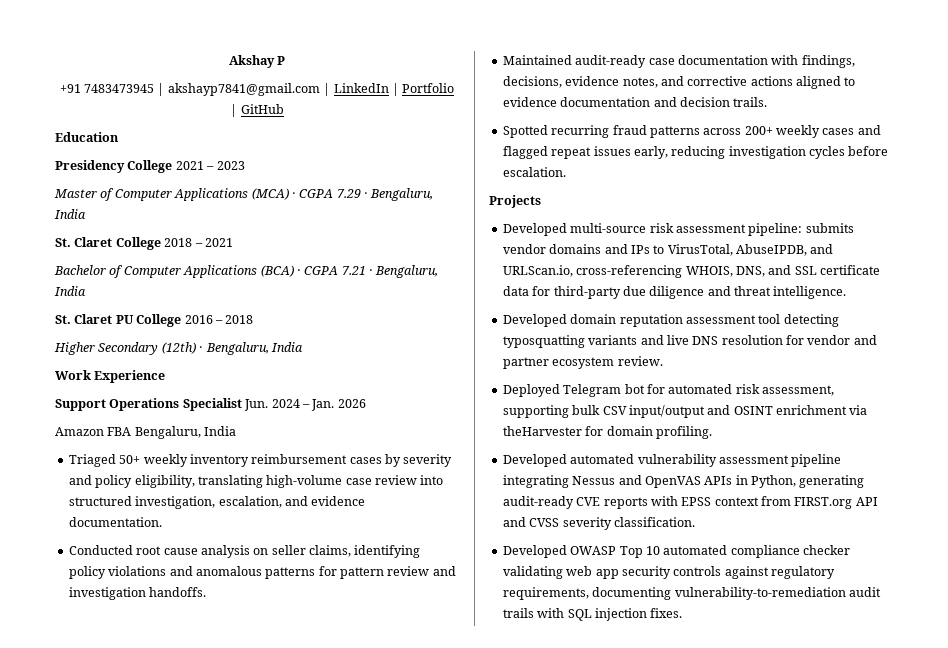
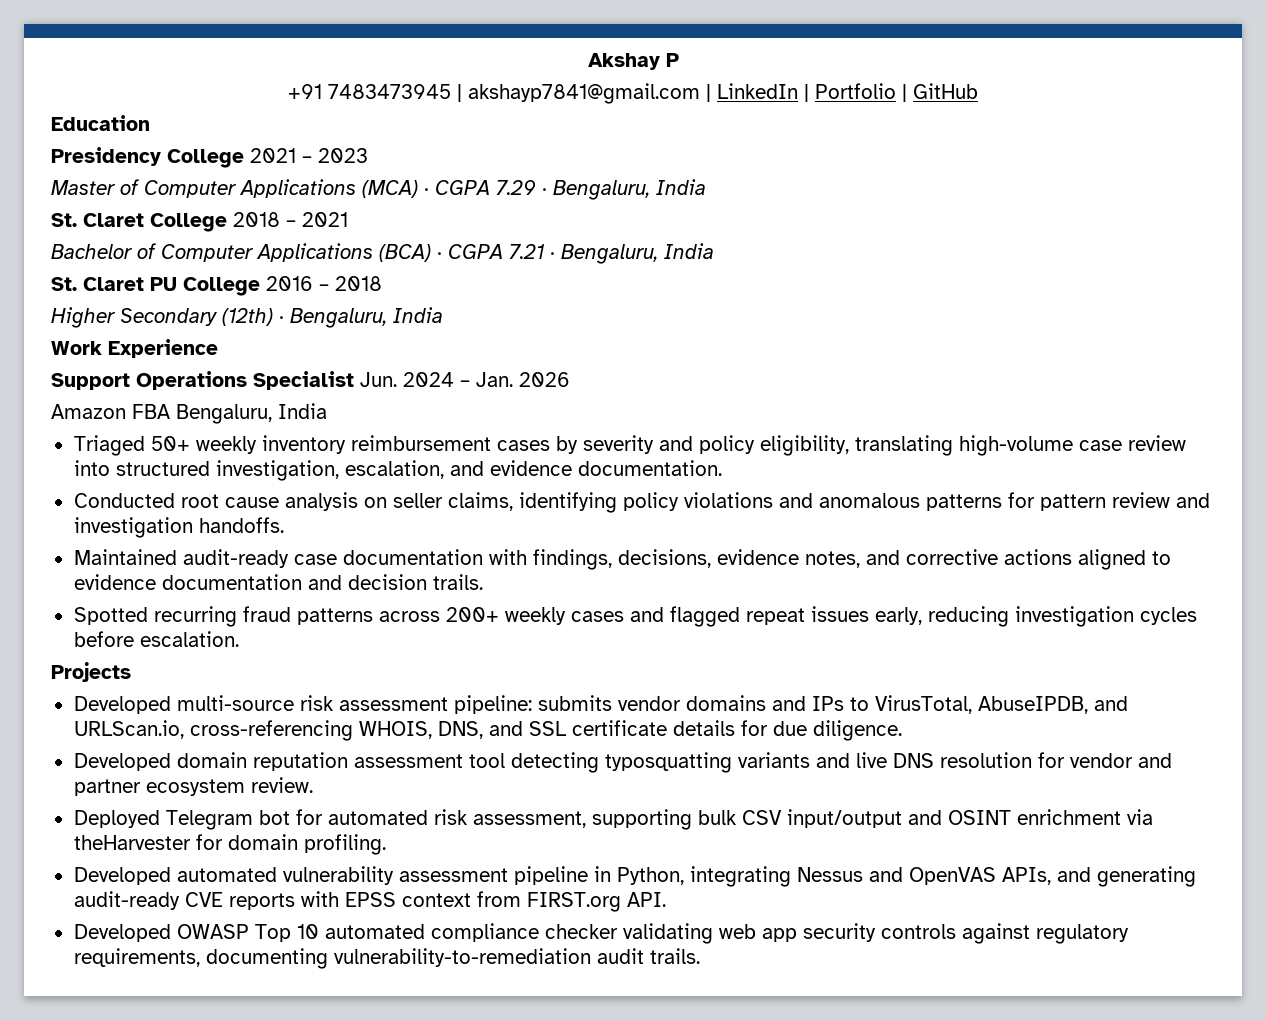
- Developed multi-source risk assessment pipeline: submits vendor domains and IPs to VirusTotal, AbuseIPDB, and URLScan.io, cross-referencing WHOIS, DNS, and SSL certificate data for third-party due diligence and threat intelligence.
+ Developed multi-source risk assessment pipeline: submits vendor domains and IPs to VirusTotal, AbuseIPDB, and URLScan.io, cross-referencing WHOIS, DNS, and SSL certificate details for due diligence.
- Developed automated vulnerability assessment pipeline integrating Nessus and OpenVAS APIs in Python, generating audit-ready CVE reports with EPSS context from FIRST.org API and CVSS severity classification.
+ Developed automated vulnerability assessment pipeline in Python, integrating Nessus and OpenVAS APIs, and generating audit-ready CVE reports with EPSS context from FIRST.org API.
- Developed OWASP Top 10 automated compliance checker validating web app security controls against regulatory requirements, documenting vulnerability-to-remediation audit trails with SQL injection fixes.
+ Developed OWASP Top 10 automated compliance checker validating web app security controls against regulatory requirements, documenting vulnerability-to-remediation audit trails.

